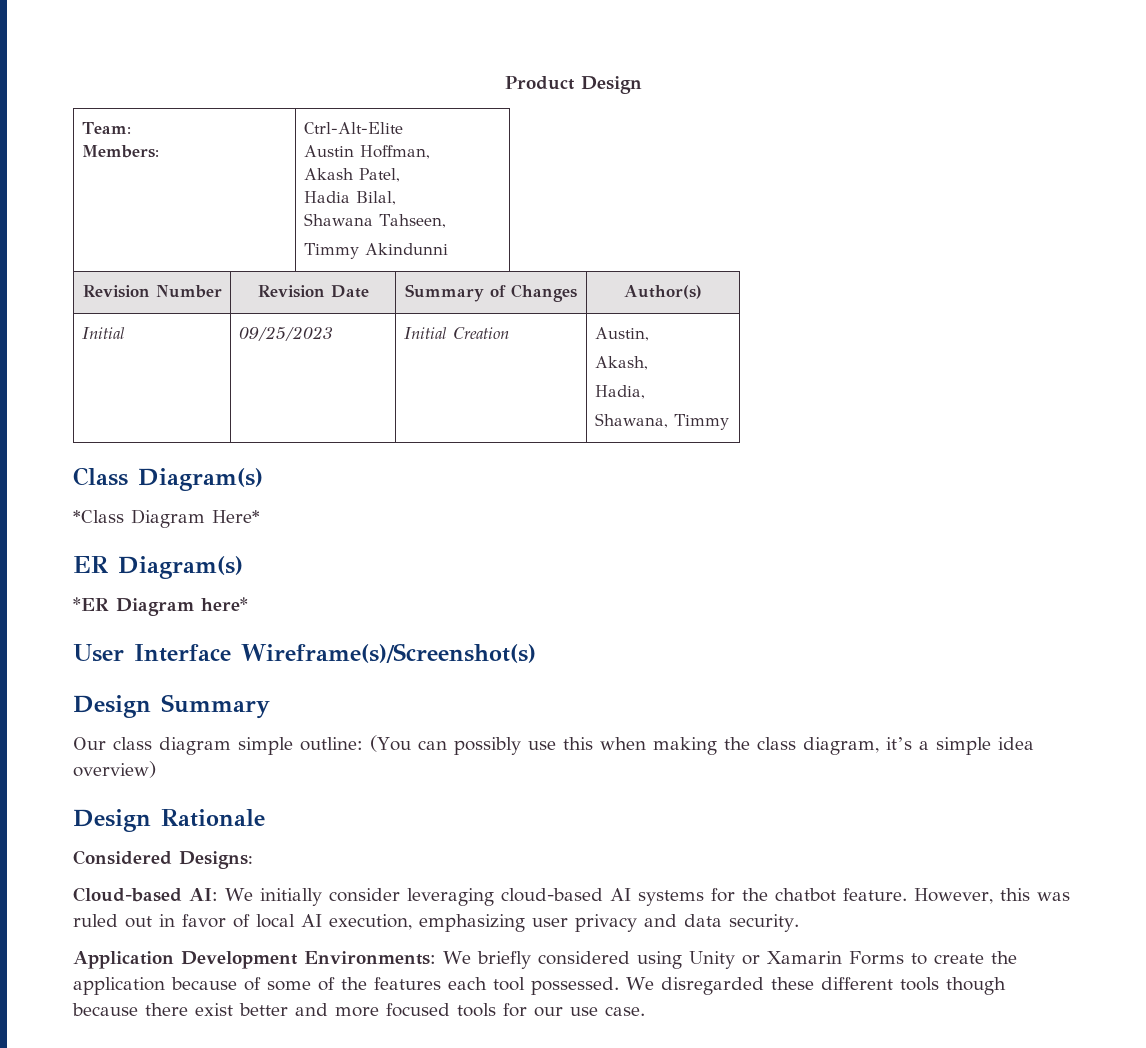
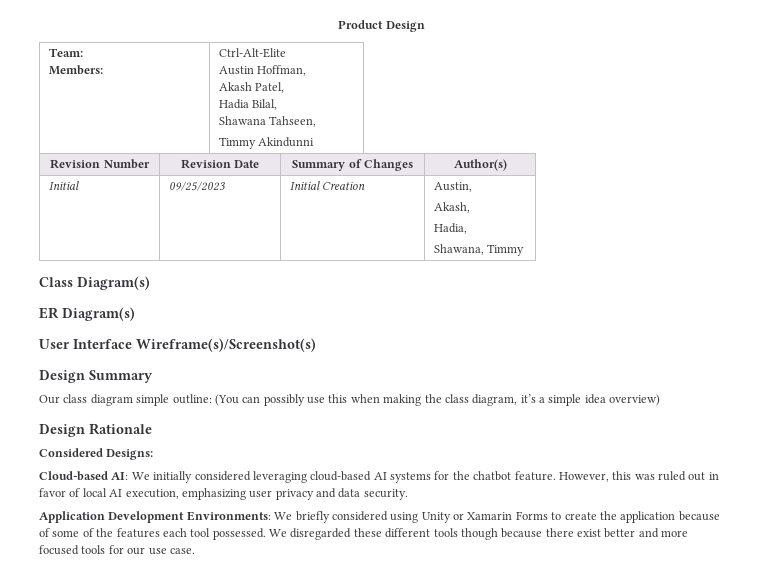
- *Class Diagram Here*
- *ER Diagram here*
- Cloud-based AI: We initially consider leveraging cloud-based AI systems for the chatbot feature.
+ Cloud-based AI: We initially considered leveraging cloud-based AI systems for the chatbot feature.

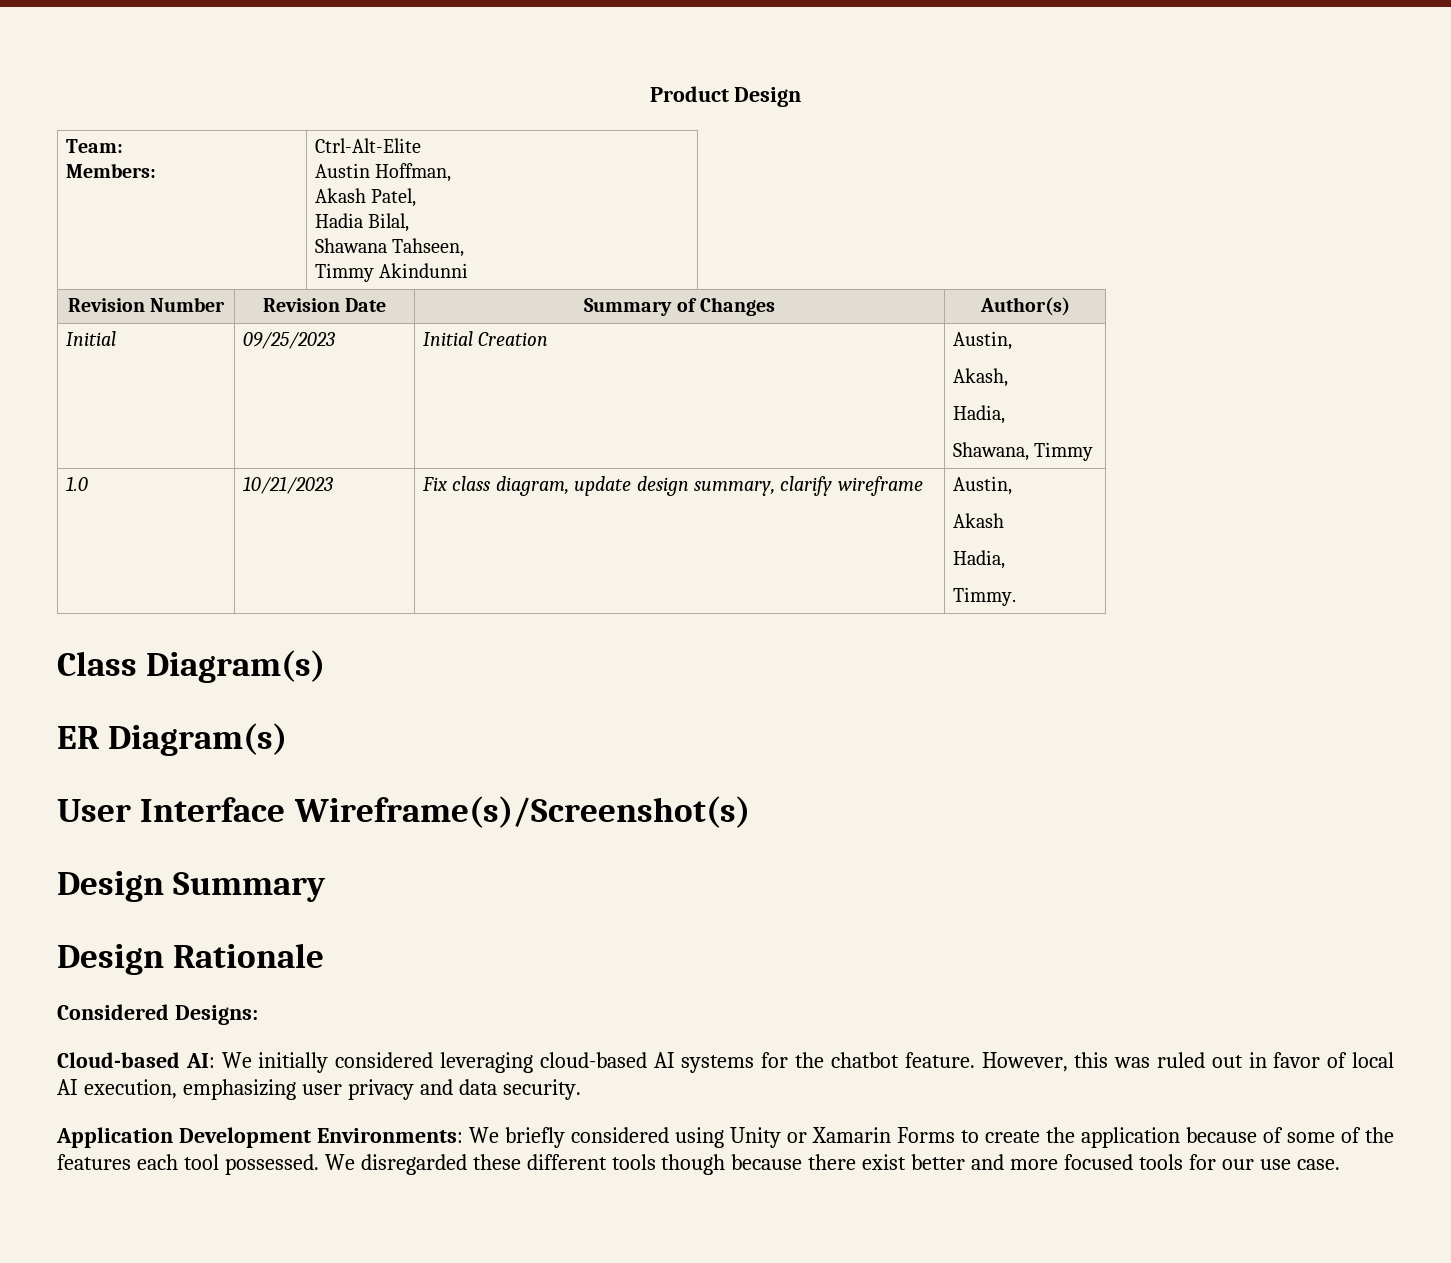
+ 1.0 | 10/21/2023 | Fix class diagram, update design summary, clarify wireframe | Austin,
+ Akash
+ Hadia,
+ Timmy.
- Our class diagram simple outline: (You can possibly use this when making the class diagram, it’s a simple idea overview)

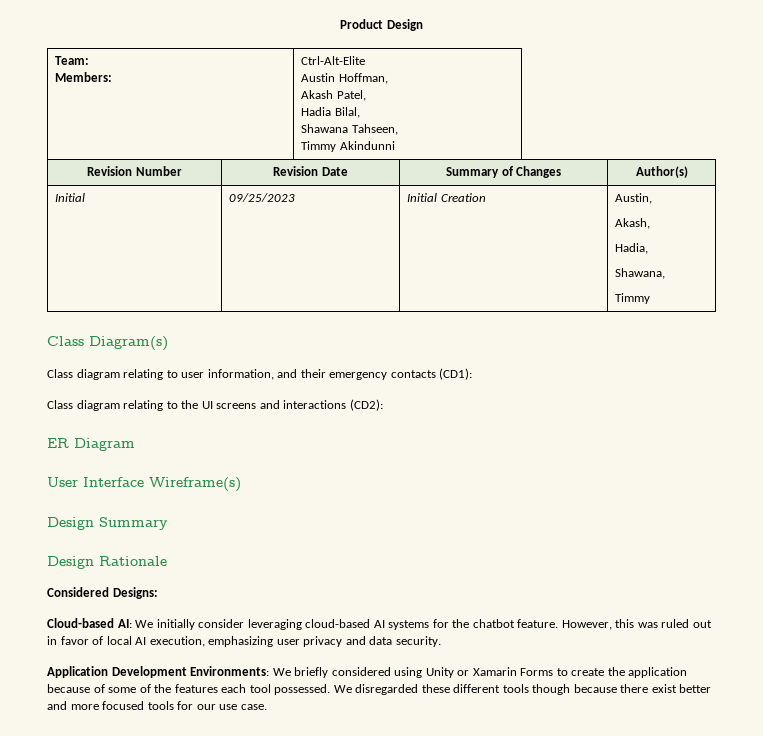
  Initial | 09/25/2023 | Initial Creation | Austin,
  Akash,
  Hadia,
- Shawana, Timmy
- 1.0 | 10/21/2023 | Fix class diagram, update design summary, clarify wireframe | Austin,
- Akash
- Hadia,
- Timmy.
+ Shawana,
+ Timmy
  Class Diagram(s)
+ Class diagram relating to user information, and their emergency contacts (CD1):
+ Class diagram relating to the UI screens and interactions (CD2):
- ER Diagram(s)
+ ER Diagram
- User Interface Wireframe(s)/Screenshot(s)
+ User Interface Wireframe(s)
- Cloud-based AI: We initially considered leveraging cloud-based AI systems for the chatbot feature.
+ Cloud-based AI: We initially consider leveraging cloud-based AI systems for the chatbot feature.

